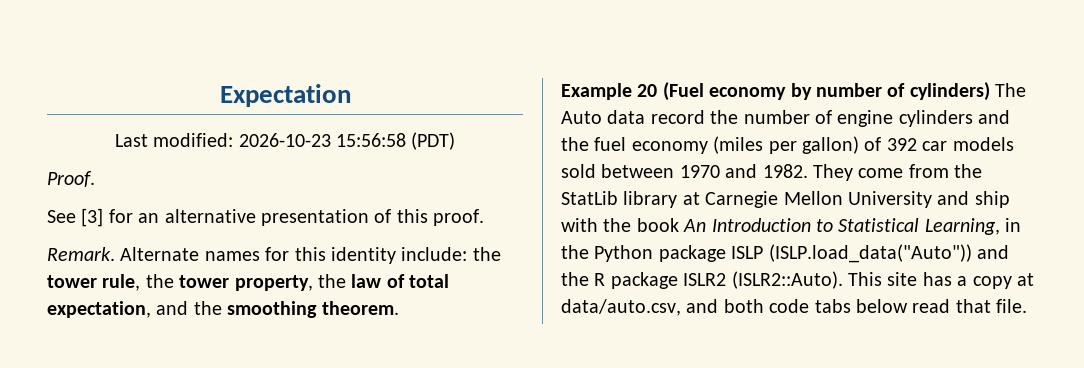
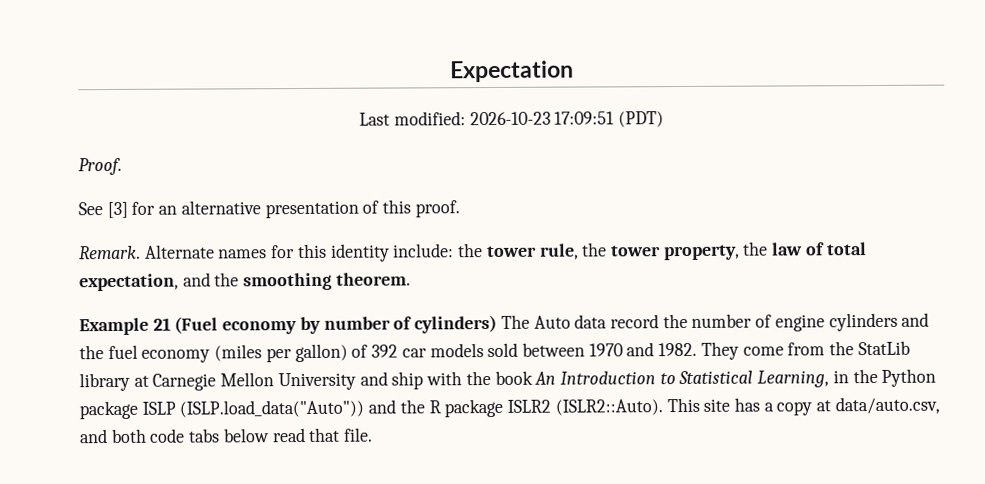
- Last modified: 2026-10-23 15:56:58 (PDT)
+ Last modified: 2026-10-23 17:09:51 (PDT)
- Example 20 (Fuel economy by number of cylinders) The Auto data record the number of engine cylinders and the fuel economy (miles per gallon) of 392 car models sold between 1970 and 1982.
+ Example 21 (Fuel economy by number of cylinders) The Auto data record the number of engine cylinders and the fuel economy (miles per gallon) of 392 car models sold between 1970 and 1982.

